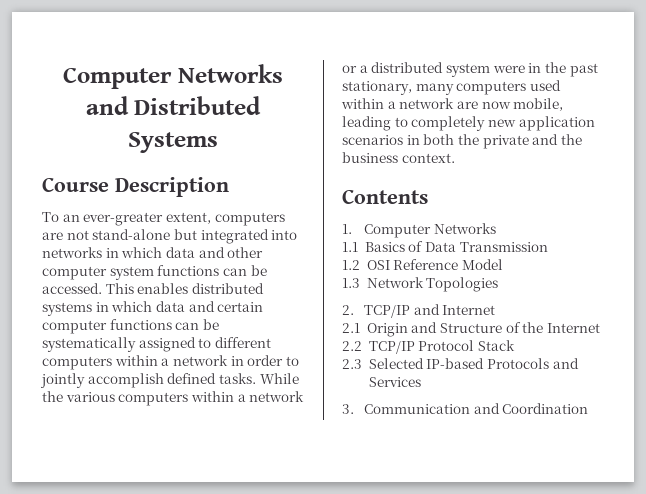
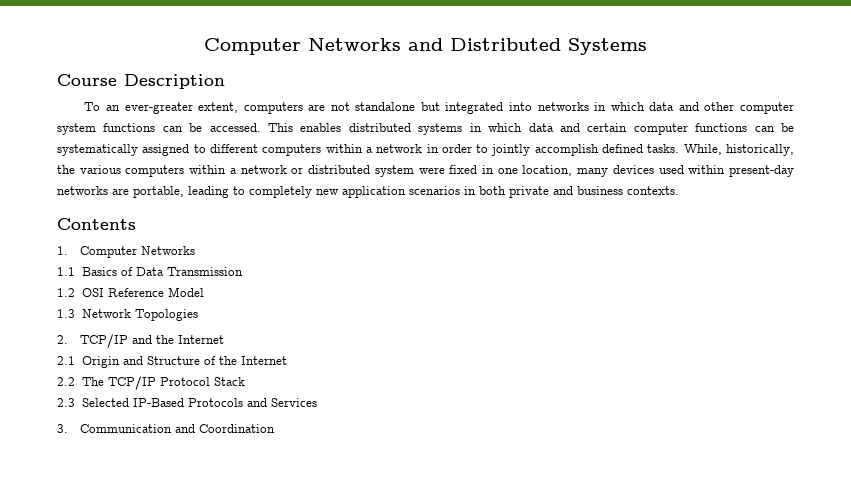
- To an ever-greater extent, computers are not stand-alone but integrated into networks in which data and other computer system functions can be accessed.
+ To an ever-greater extent, computers are not standalone but integrated into networks in which data and other computer system functions can be accessed.
- While the various computers within a network or a distributed system were in the past stationary, many computers used within a network are now mobile, leading to completely new application scenarios in both the private and the business context.
+ While, historically, the various computers within a network or distributed system were fixed in one location, many devices used within present-day networks are portable, leading to completely new application scenarios in both private and business contexts.
- 2. TCP/IP and Internet
+ 2. TCP/IP and the Internet
- 2.2 TCP/IP Protocol Stack
+ 2.2 The TCP/IP Protocol Stack
- 2.3 Selected IP-based Protocols and Services
+ 2.3 Selected IP-Based Protocols and Services

